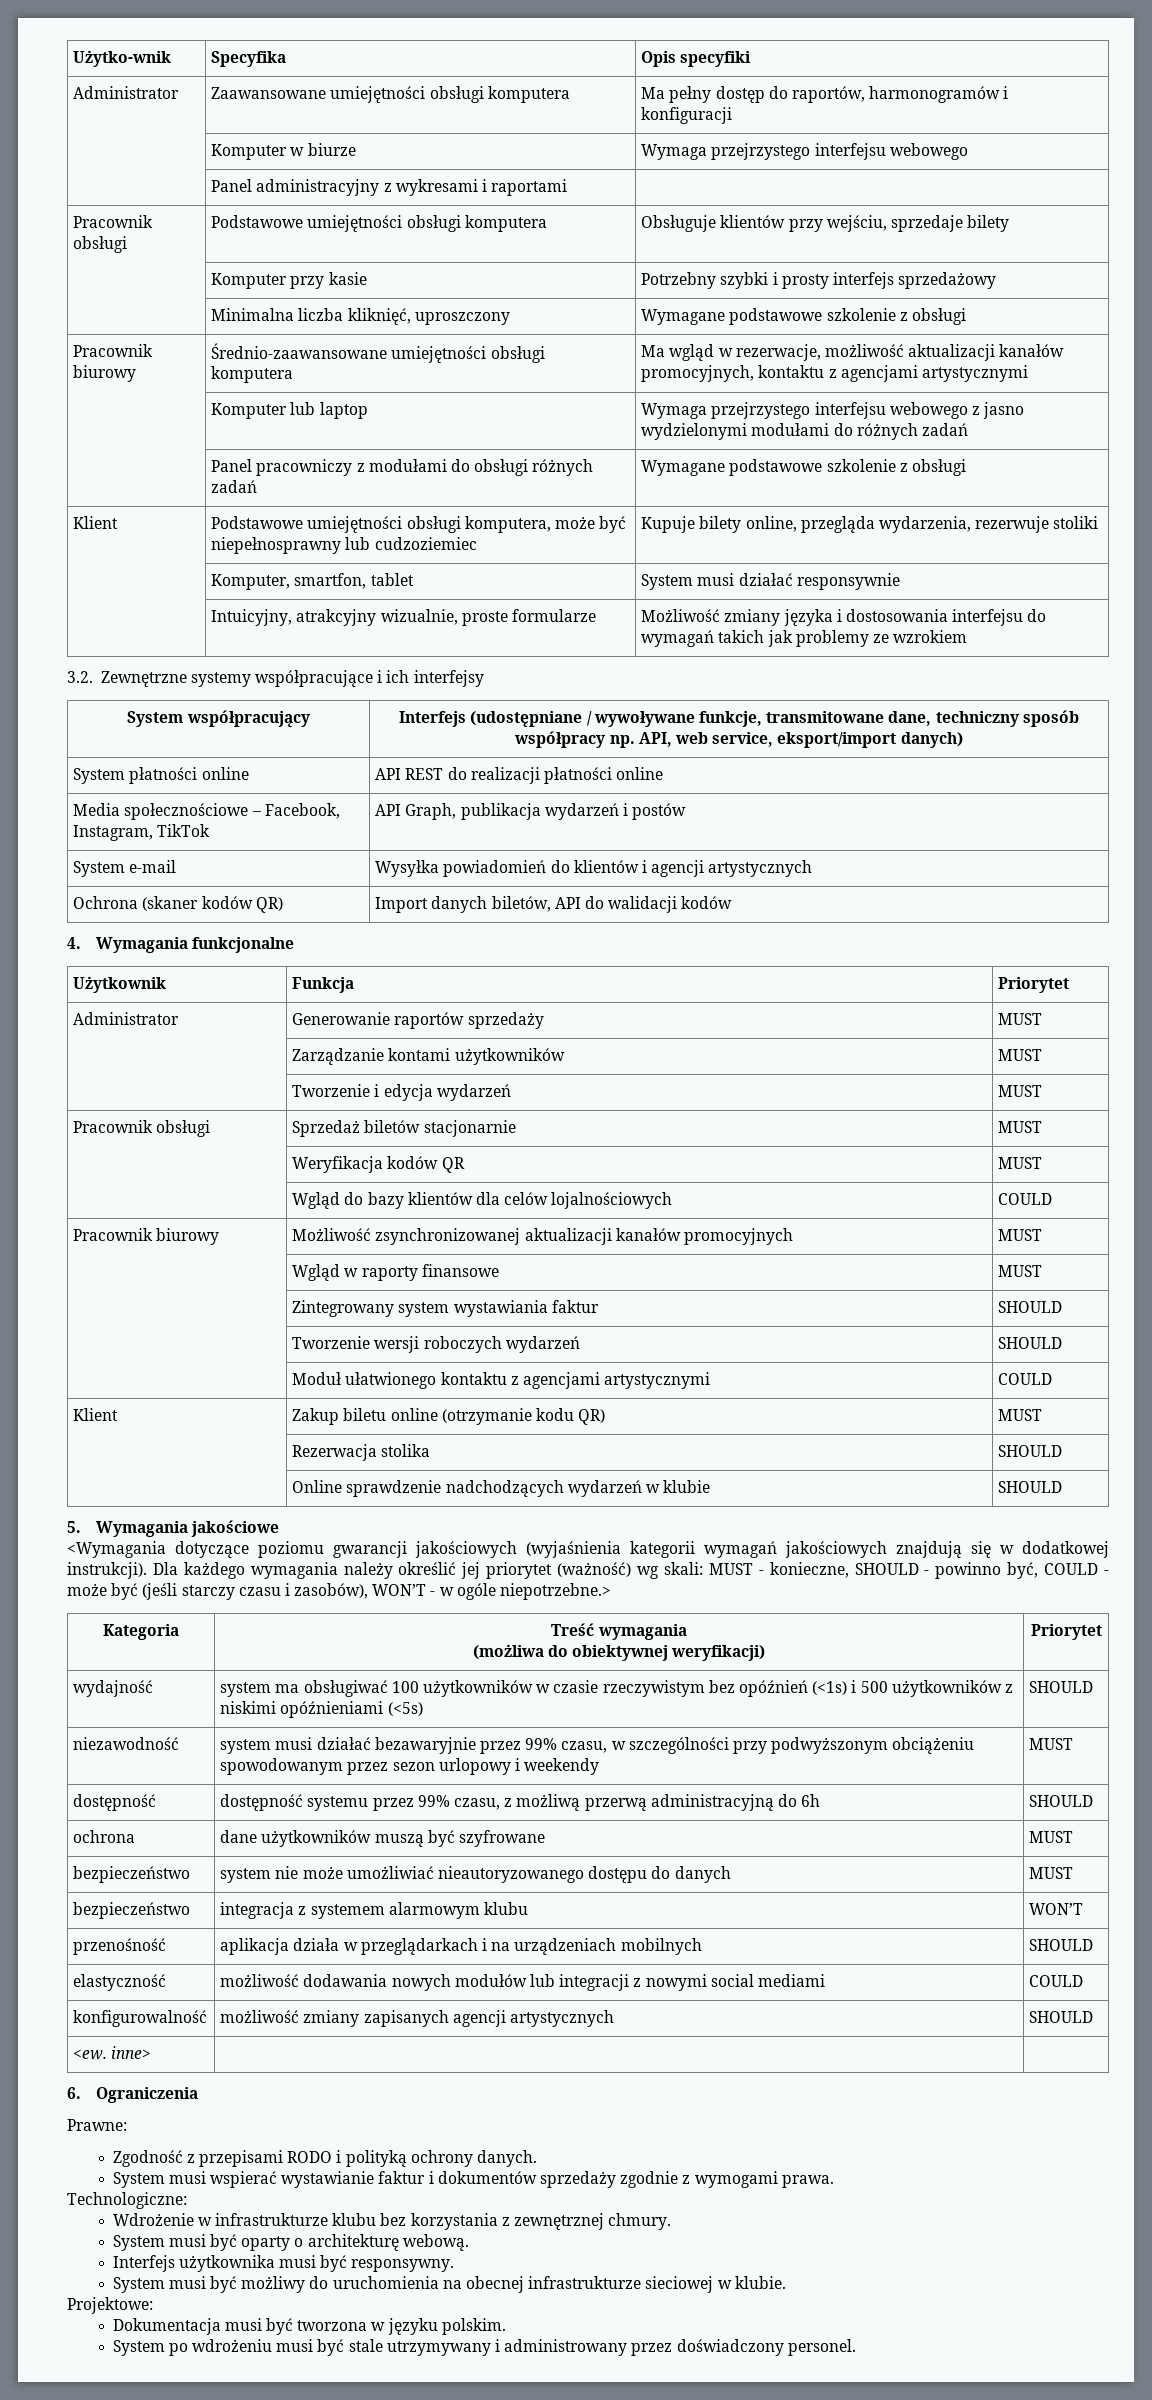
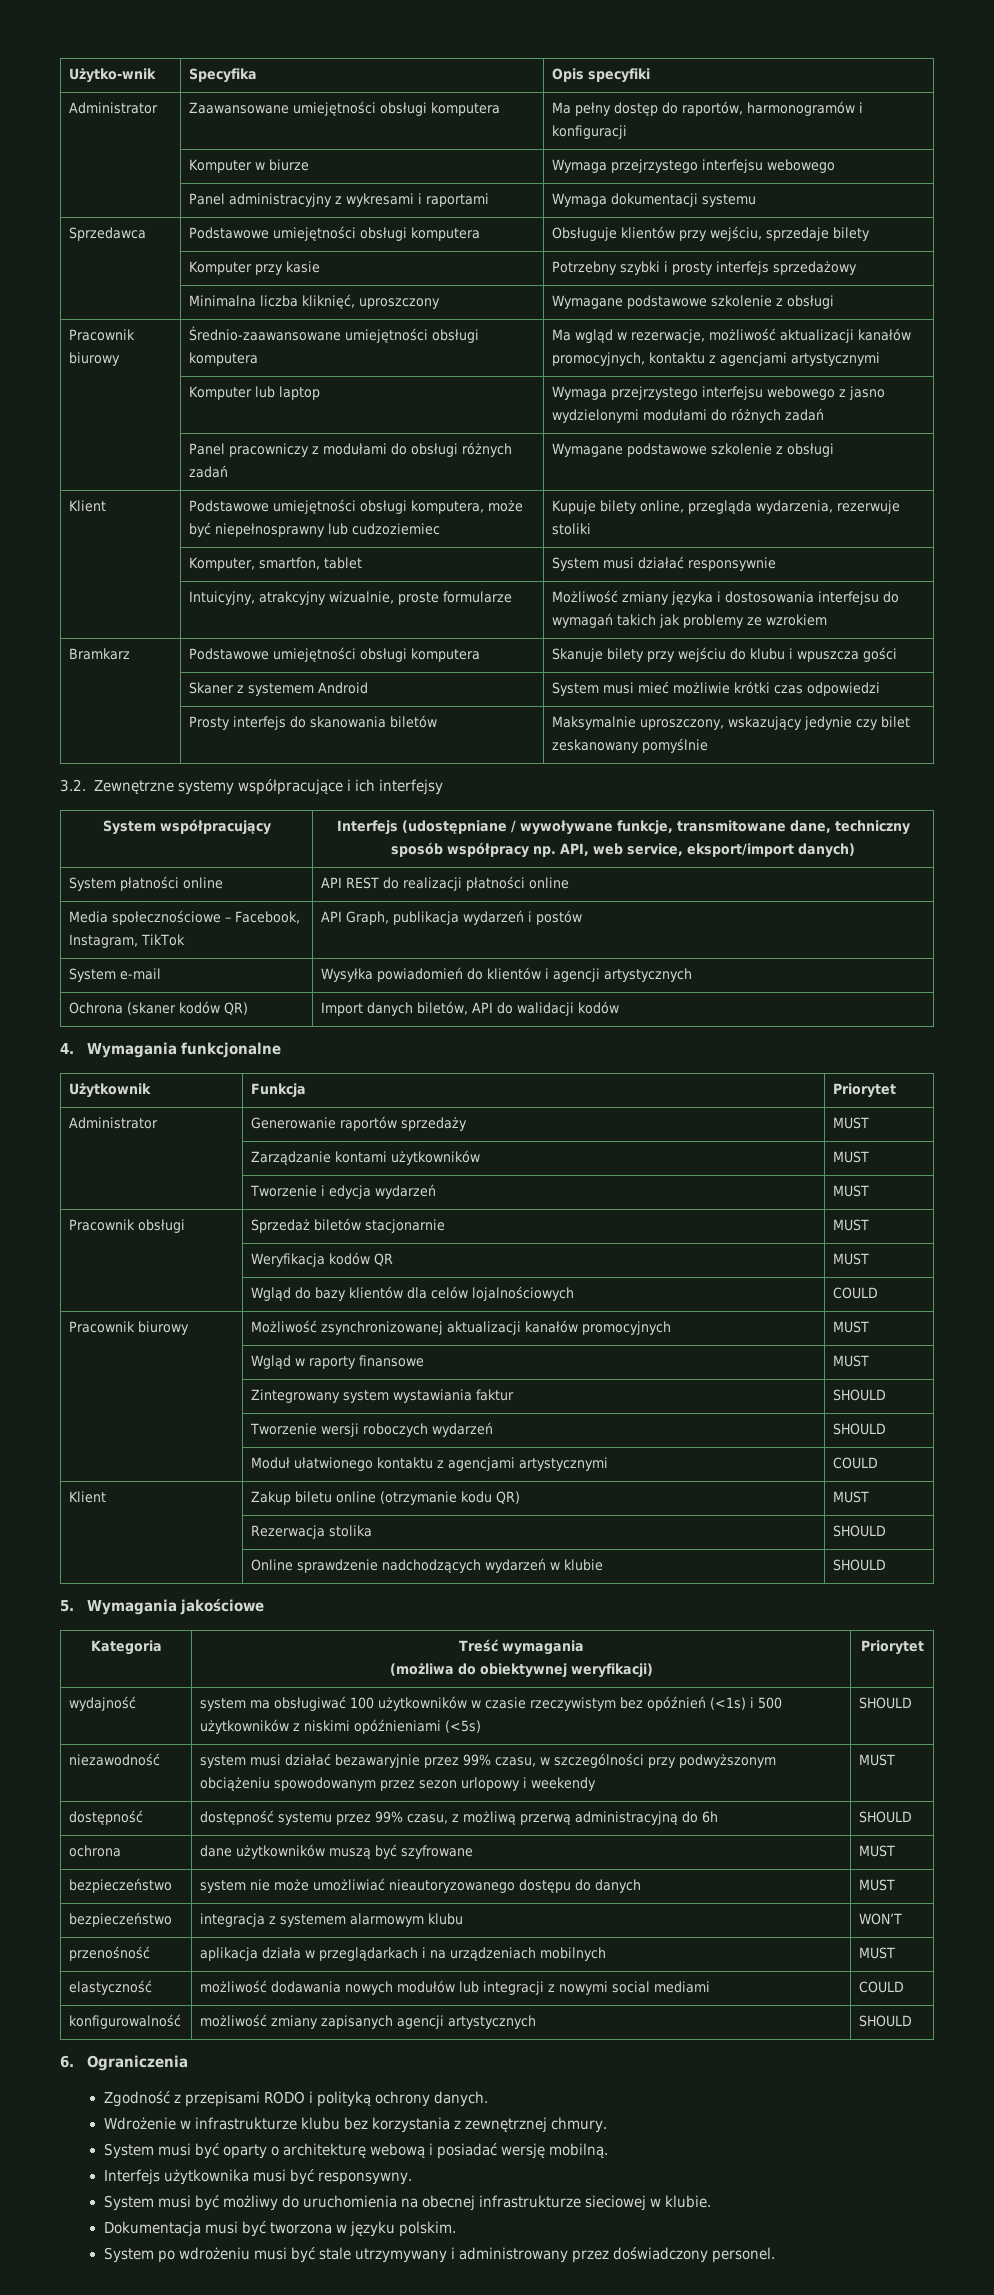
- | Panel administracyjny z wykresami i raportami |
- Pracownik obsługi | Podstawowe umiejętności obsługi komputera | Obsługuje klientów przy wejściu, sprzedaje bilety
+ | Panel administracyjny z wykresami i raportami | Wymaga dokumentacji systemu
+ Sprzedawca | Podstawowe umiejętności obsługi komputera | Obsługuje klientów przy wejściu, sprzedaje bilety
+ Bramkarz | Podstawowe umiejętności obsługi komputera | Skanuje bilety przy wejściu do klubu i wpuszcza gości
+ | Skaner z systemem Android | System musi mieć możliwie krótki czas odpowiedzi
+ | Prosty interfejs do skanowania biletów | Maksymalnie uproszczony, wskazujący jedynie czy bilet zeskanowany pomyślnie
- <Wymagania dotyczące poziomu gwarancji jakościowych (wyjaśnienia kategorii wymagań jakościowych znajdują się w dodatkowej instrukcji). Dla każdego wymagania należy określić jej priorytet (ważność) wg skali: MUST - konieczne, SHOULD - powinno być, COULD - może być (jeśli starczy czasu i zasobów), WON’T - w ogóle niepotrzebne.>
- przenośność | aplikacja działa w przeglądarkach i na urządzeniach mobilnych | SHOULD
+ przenośność | aplikacja działa w przeglądarkach i na urządzeniach mobilnych | MUST
- <ew. inne> | |
- Prawne:
- System musi wspierać wystawianie faktur i dokumentów sprzedaży zgodnie z wymogami prawa.
- Technologiczne:
- System musi być oparty o architekturę webową.
+ System musi być oparty o architekturę webową i posiadać wersję mobilną.
- Projektowe:

